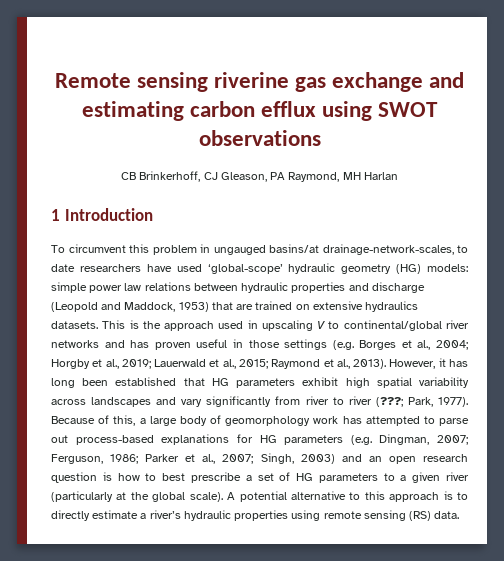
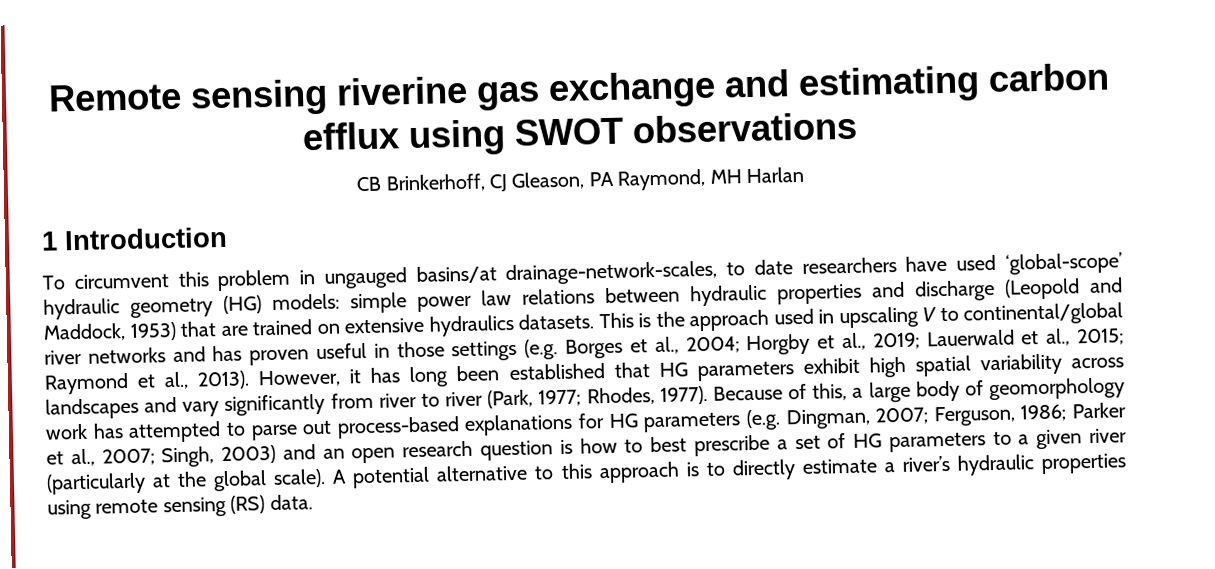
- However, it has long been established that HG parameters exhibit high spatial variability across landscapes and vary significantly from river to river (???; Park, 1977).
+ However, it has long been established that HG parameters exhibit high spatial variability across landscapes and vary significantly from river to river (Park, 1977; Rhodes, 1977).

